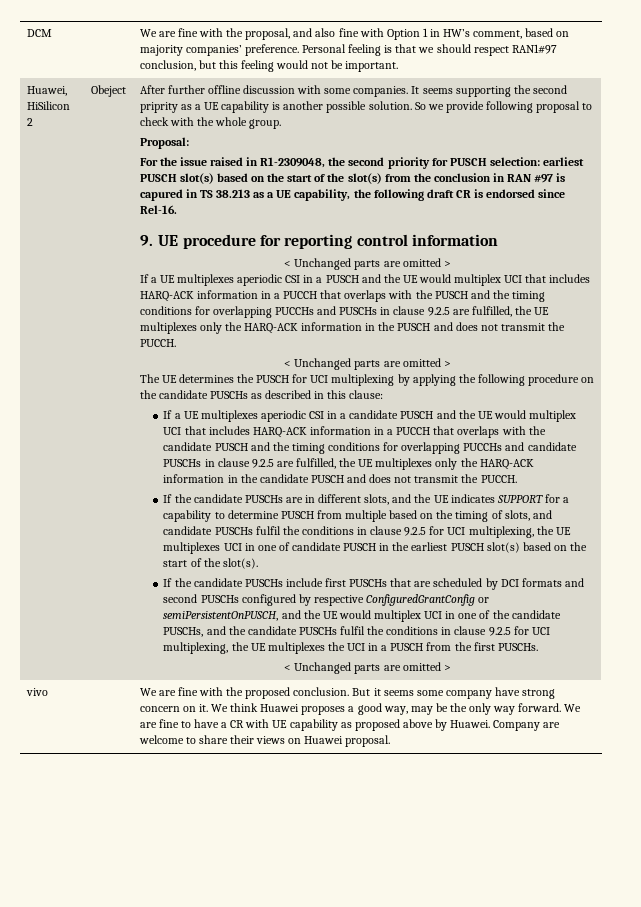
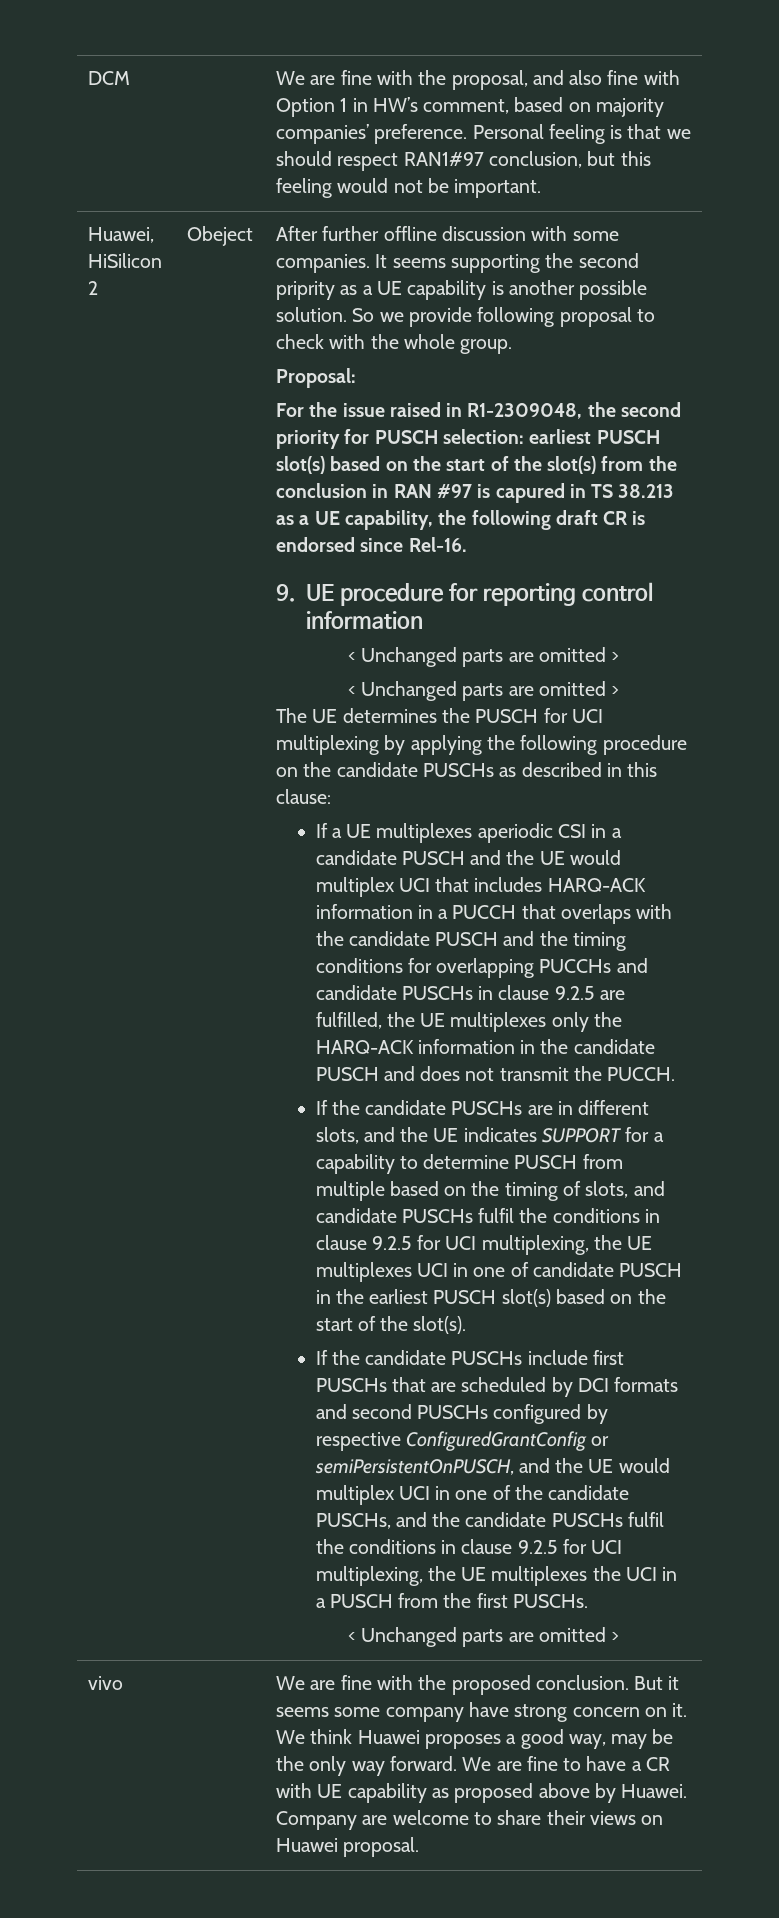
- If a UE multiplexes aperiodic CSI in a PUSCH and the UE would multiplex UCI that includes HARQ-ACK information in a PUCCH that overlaps with the PUSCH and the timing conditions for overlapping PUCCHs and PUSCHs in clause 9.2.5 are fulfilled, the UE multiplexes only the HARQ-ACK information in the PUSCH and does not transmit the PUCCH.

